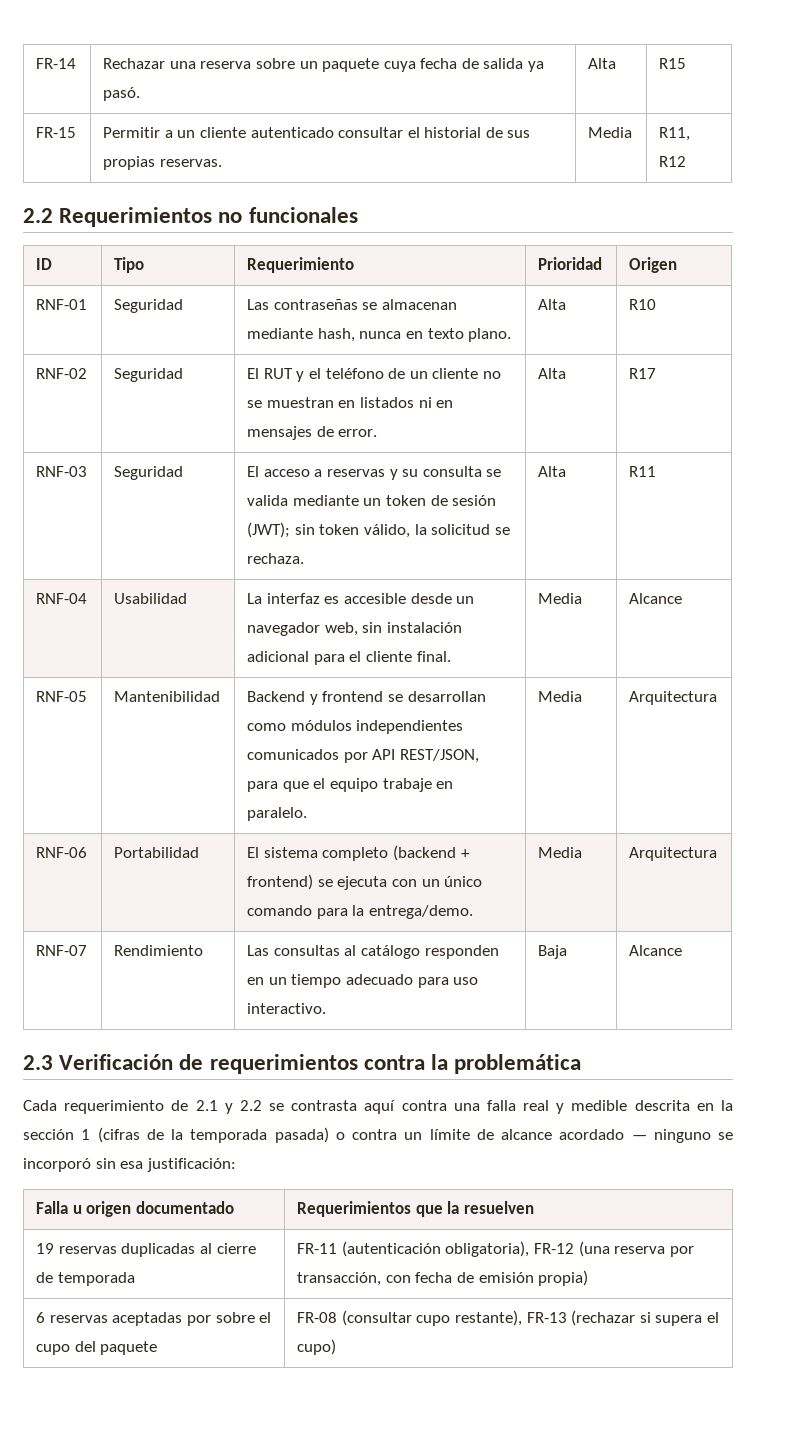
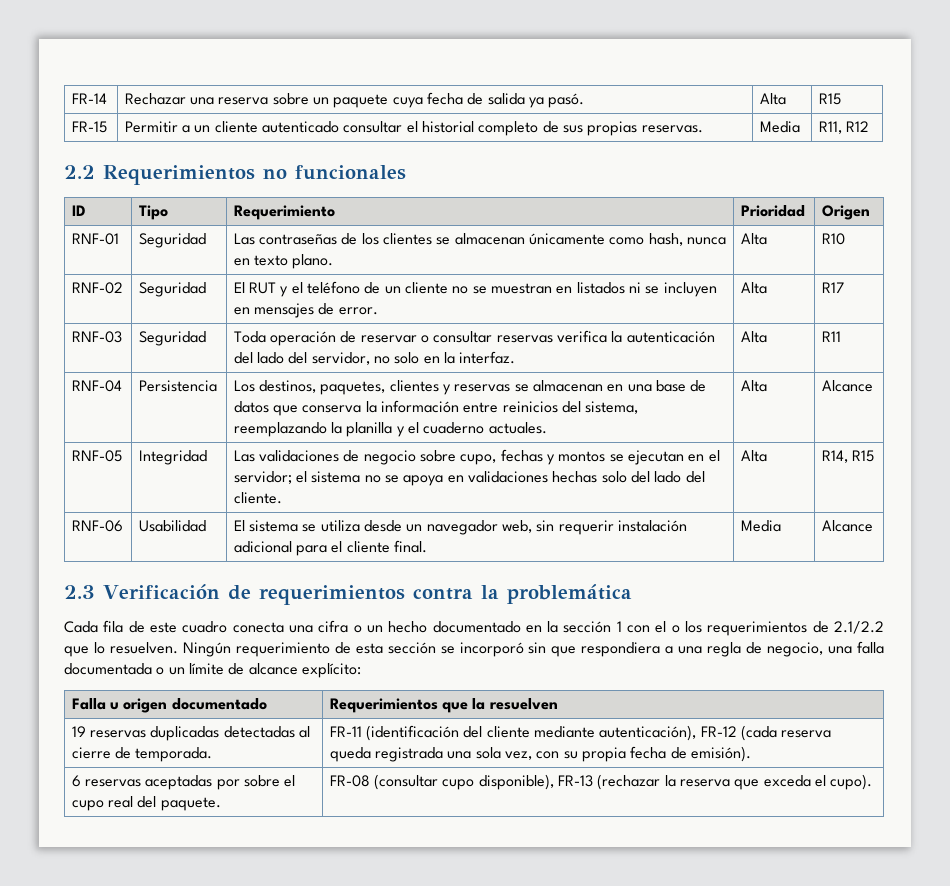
- FR-15 | Permitir a un cliente autenticado consultar el historial de sus propias reservas. | Media | R11, R12
+ FR-15 | Permitir a un cliente autenticado consultar el historial completo de sus propias reservas. | Media | R11, R12
- RNF-01 | Seguridad | Las contraseñas se almacenan mediante hash, nunca en texto plano. | Alta | R10
+ RNF-01 | Seguridad | Las contraseñas de los clientes se almacenan únicamente como hash, nunca en texto plano. | Alta | R10
- RNF-02 | Seguridad | El RUT y el teléfono de un cliente no se muestran en listados ni en mensajes de error. | Alta | R17
+ RNF-02 | Seguridad | El RUT y el teléfono de un cliente no se muestran en listados ni se incluyen en mensajes de error. | Alta | R17
- RNF-03 | Seguridad | El acceso a reservas y su consulta se valida mediante un token de sesión (JWT); sin token válido, la solicitud se rechaza. | Alta | R11
- RNF-04 | Usabilidad | La interfaz es accesible desde un navegador web, sin instalación adicional para el cliente final. | Media | Alcance
+ RNF-03 | Seguridad | Toda operación de reservar o consultar reservas verifica la autenticación del lado del servidor, no solo en la interfaz. | Alta | R11
+ RNF-04 | Persistencia | Los destinos, paquetes, clientes y reservas se almacenan en una base de datos que conserva la información entre reinicios del sistema, reemplazando la planilla y el cuaderno actuales. | Alta | Alcance
+ RNF-05 | Integridad | Las validaciones de negocio sobre cupo, fechas y montos se ejecutan en el servidor; el sistema no se apoya en validaciones hechas solo del lado del cliente. | Alta | R14, R15
+ RNF-06 | Usabilidad | El sistema se utiliza desde un navegador web, sin requerir instalación adicional para el cliente final. | Media | Alcance
- RNF-05 | Mantenibilidad | Backend y frontend se desarrollan como módulos independientes comunicados por API REST/JSON, para que el equipo trabaje en paralelo. | Media | Arquitectura
- RNF-06 | Portabilidad | El sistema completo (backend + frontend) se ejecuta con un único comando para la entrega/demo. | Media | Arquitectura
- RNF-07 | Rendimiento | Las consultas al catálogo responden en un tiempo adecuado para uso interactivo. | Baja | Alcance
- Cada requerimiento de 2.1 y 2.2 se contrasta aquí contra una falla real y medible descrita en la sección 1 (cifras de la temporada pasada) o contra un límite de alcance acordado — ninguno se incorporó sin esa justificación:
+ Cada fila de este cuadro conecta una cifra o un hecho documentado en la sección 1 con el o los requerimientos de 2.1/2.2 que lo resuelven. Ningún requerimiento de esta sección se incorporó sin que respondiera a una regla de negocio, una falla documentada o un límite de alcance explícito:
- 19 reservas duplicadas al cierre de temporada | FR-11 (autenticación obligatoria), FR-12 (una reserva por transacción, con fecha de emisión propia)
+ 19 reservas duplicadas detectadas al cierre de temporada. | FR-11 (identificación del cliente mediante autenticación), FR-12 (cada reserva queda registrada una sola vez, con su propia fecha de emisión).
- 6 reservas aceptadas por sobre el cupo del paquete | FR-08 (consultar cupo restante), FR-13 (rechazar si supera el cupo)
+ 6 reservas aceptadas por sobre el cupo real del paquete. | FR-08 (consultar cupo disponible), FR-13 (rechazar la reserva que exceda el cupo).

